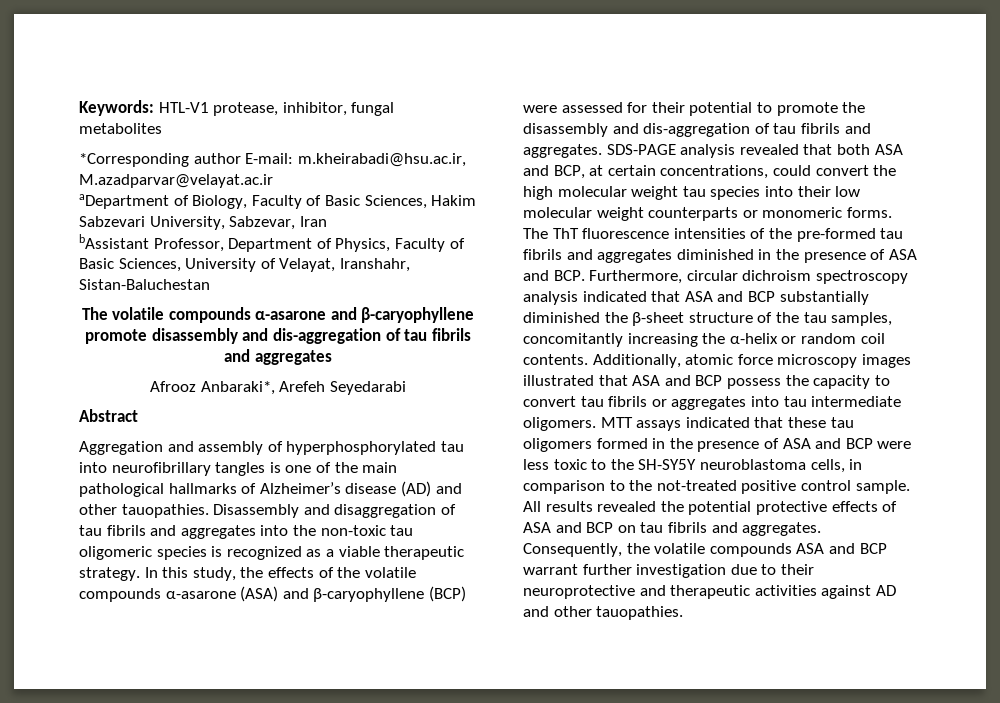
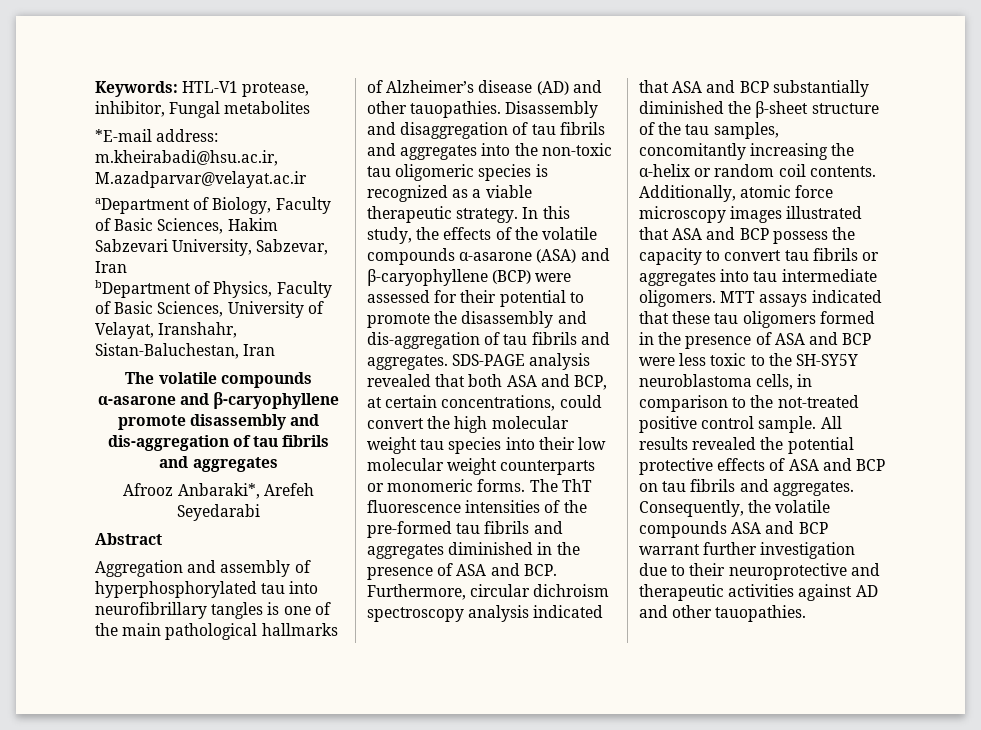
- Keywords: HTL-V1 protease, inhibitor, fungal metabolites
+ Keywords: HTL-V1 protease, inhibitor, Fungal metabolites
- *Corresponding author E-mail: m.kheirabadi@hsu.ac.ir, M.azadparvar@velayat.ac.ir
+ *E-mail address: m.kheirabadi@hsu.ac.ir, M.azadparvar@velayat.ac.ir
- bAssistant Professor, Department of Physics, Faculty of Basic Sciences, University of Velayat, Iranshahr, Sistan-Baluchestan
+ bDepartment of Physics, Faculty of Basic Sciences, University of Velayat, Iranshahr, Sistan-Baluchestan, Iran

